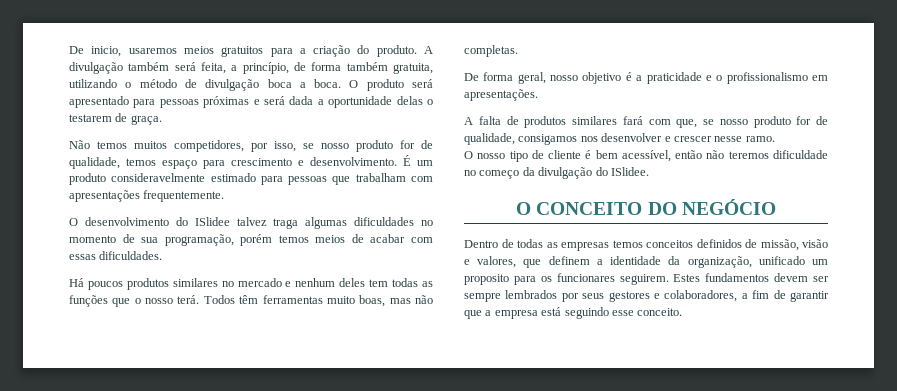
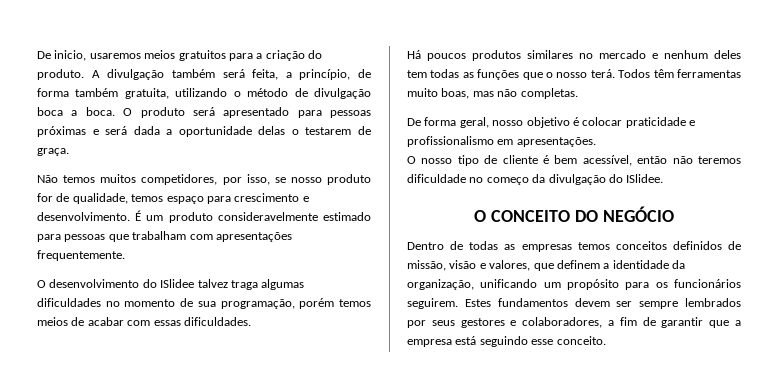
- De forma geral, nosso objetivo é a praticidade e o profissionalismo em apresentações.
+ De forma geral, nosso objetivo é colocar praticidade e profissionalismo em apresentações.
- A falta de produtos similares fará com que, se nosso produto for de qualidade, consigamos nos desenvolver e crescer nesse ramo.
- Dentro de todas as empresas temos conceitos definidos de missão, visão e valores, que definem a identidade da organização, unificado um proposito para os funcionares seguirem.
+ Dentro de todas as empresas temos conceitos definidos de missão, visão e valores, que definem a identidade da organização, unificando um propósito para os funcionários seguirem.

